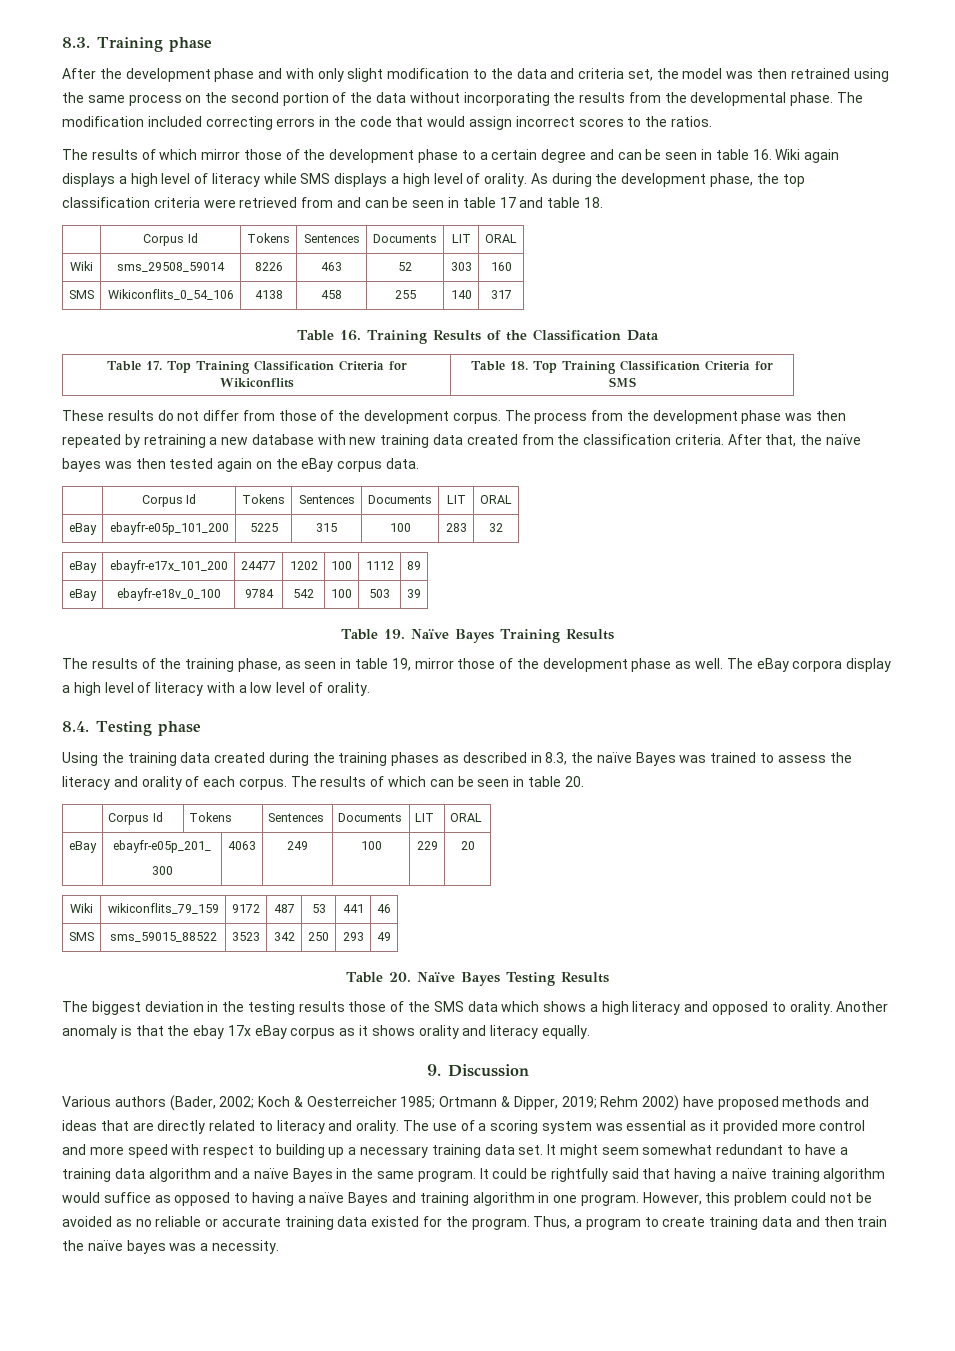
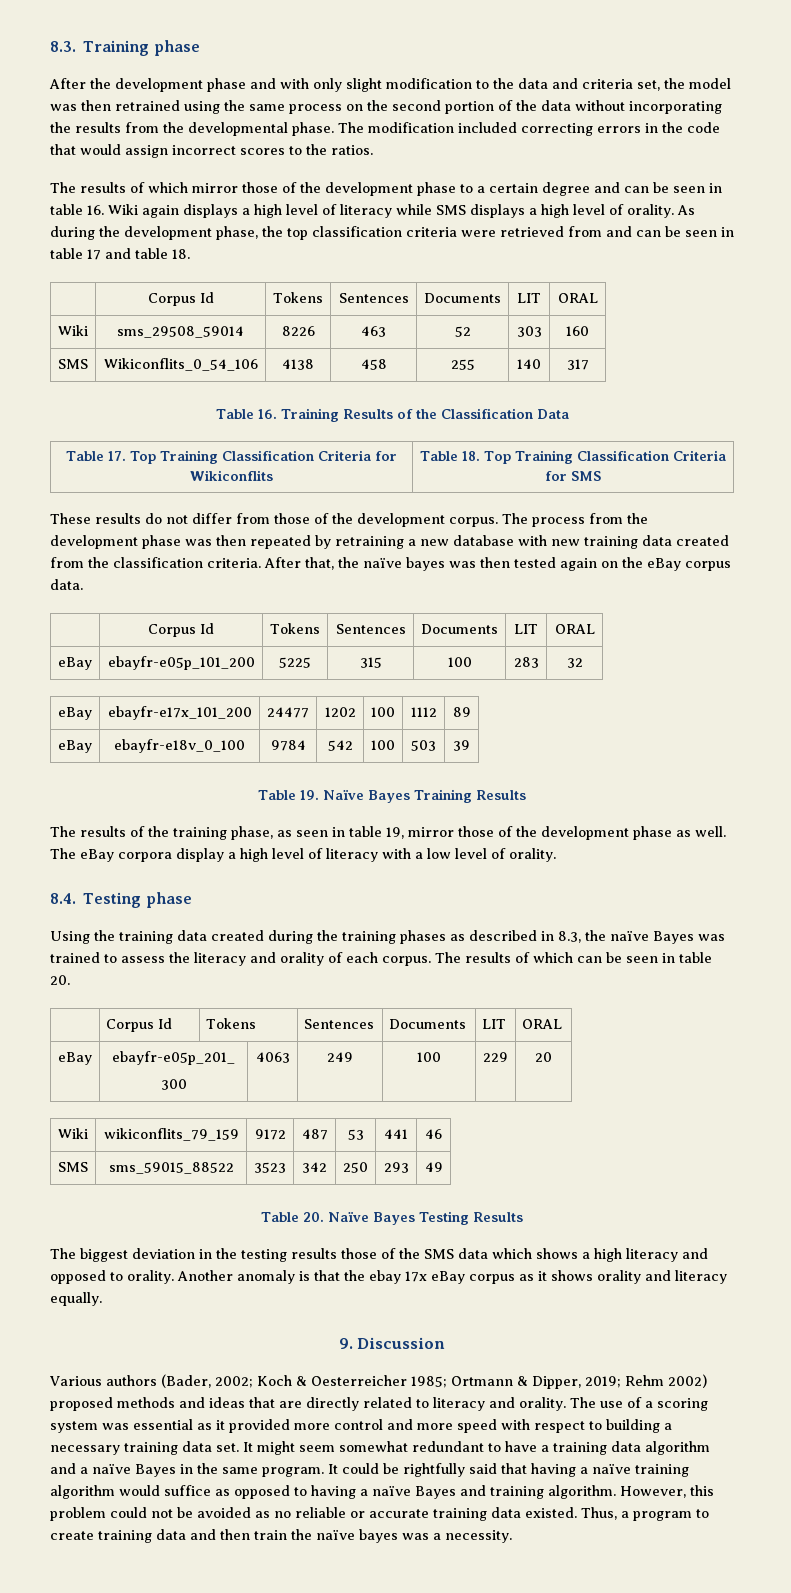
- Various authors (Bader, 2002; Koch & Oesterreicher 1985; Ortmann & Dipper, 2019; Rehm 2002) have proposed methods and ideas that are directly related to literacy and orality.
+ Various authors (Bader, 2002; Koch & Oesterreicher 1985; Ortmann & Dipper, 2019; Rehm 2002) proposed methods and ideas that are directly related to literacy and orality.
- The use of a scoring system was essential as it provided more control and more speed with respect to building up a necessary training data set.
+ The use of a scoring system was essential as it provided more control and more speed with respect to building a necessary training data set.
- It could be rightfully said that having a naïve training algorithm would suffice as opposed to having a naïve Bayes and training algorithm in one program.
+ It could be rightfully said that having a naïve training algorithm would suffice as opposed to having a naïve Bayes and training algorithm.
- However, this problem could not be avoided as no reliable or accurate training data existed for the program.
+ However, this problem could not be avoided as no reliable or accurate training data existed.

